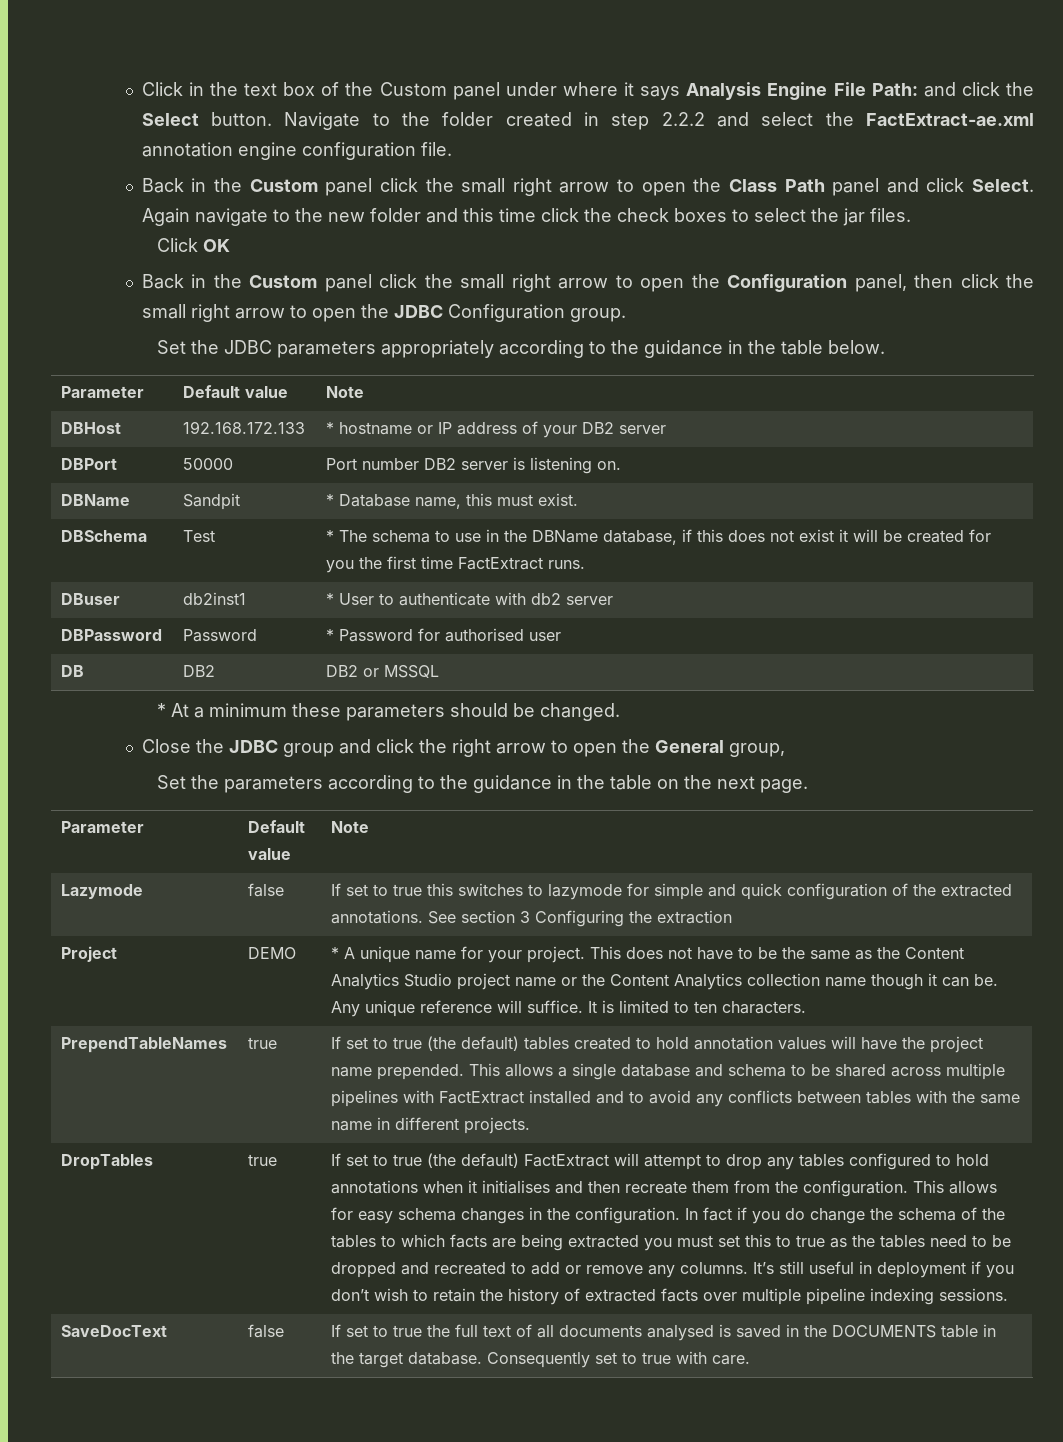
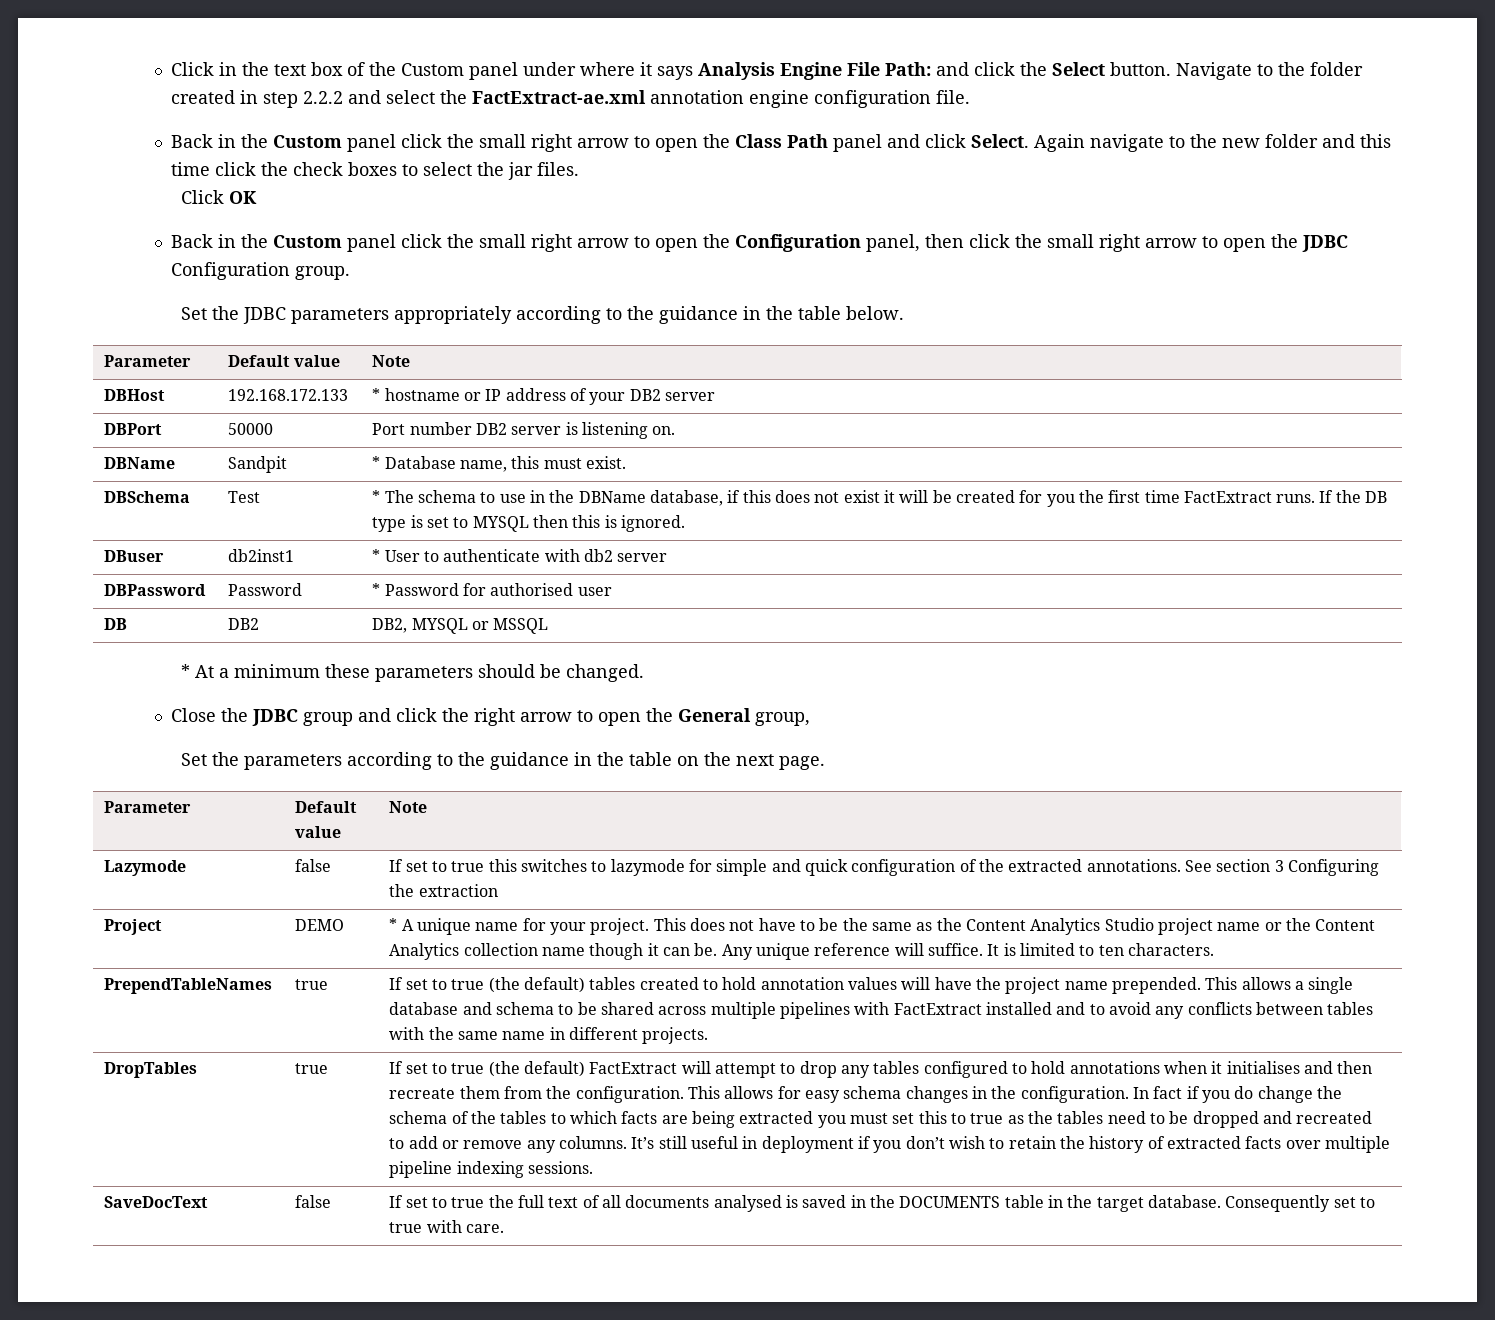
- DBSchema | Test | * The schema to use in the DBName database, if this does not exist it will be created for you the first time FactExtract runs.
+ DBSchema | Test | * The schema to use in the DBName database, if this does not exist it will be created for you the first time FactExtract runs. If the DB type is set to MYSQL then this is ignored.
- DB | DB2 | DB2 or MSSQL
+ DB | DB2 | DB2, MYSQL or MSSQL

